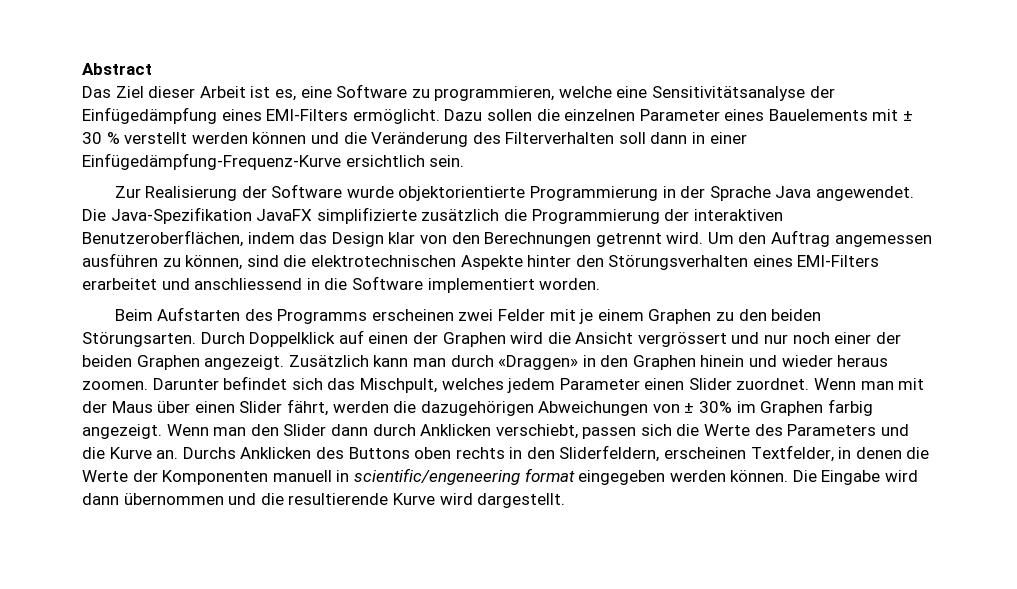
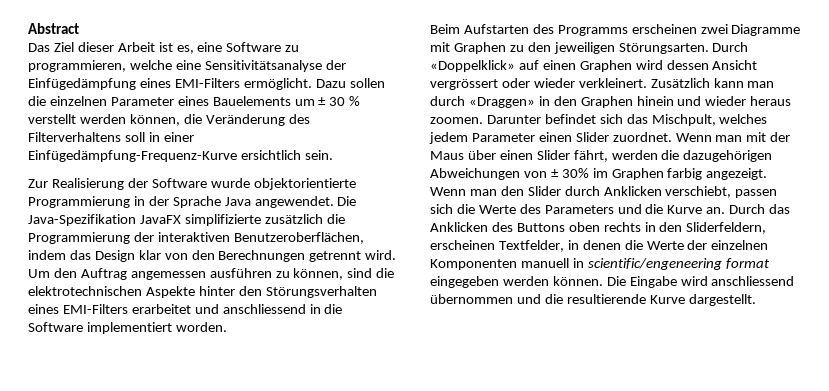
- Dazu sollen die einzelnen Parameter eines Bauelements mit ± 30 % verstellt werden können und die Veränderung des Filterverhalten soll dann in einer Einfügedämpfung-Frequenz-Kurve ersichtlich sein.
+ Dazu sollen die einzelnen Parameter eines Bauelements um ± 30 % verstellt werden können, die Veränderung des Filterverhaltens soll in einer Einfügedämpfung-Frequenz-Kurve ersichtlich sein.
- Beim Aufstarten des Programms erscheinen zwei Felder mit je einem Graphen zu den beiden Störungsarten.
+ Beim Aufstarten des Programms erscheinen zwei Diagramme mit Graphen zu den jeweiligen Störungsarten.
- Durch Doppelklick auf einen der Graphen wird die Ansicht vergrössert und nur noch einer der beiden Graphen angezeigt.
+ Durch «Doppelklick» auf einen Graphen wird dessen Ansicht vergrössert oder wieder verkleinert.
- Wenn man den Slider dann durch Anklicken verschiebt, passen sich die Werte des Parameters und die Kurve an.
+ Wenn man den Slider durch Anklicken verschiebt, passen sich die Werte des Parameters und die Kurve an.
- Durchs Anklicken des Buttons oben rechts in den Sliderfeldern, erscheinen Textfelder, in denen die Werte der Komponenten manuell in scientific/engeneering format eingegeben werden können.
+ Durch das Anklicken des Buttons oben rechts in den Sliderfeldern, erscheinen Textfelder, in denen die Werte der einzelnen Komponenten manuell in scientific/engeneering format eingegeben werden können.
- Die Eingabe wird dann übernommen und die resultierende Kurve wird dargestellt.
+ Die Eingabe wird anschliessend übernommen und die resultierende Kurve dargestellt.

